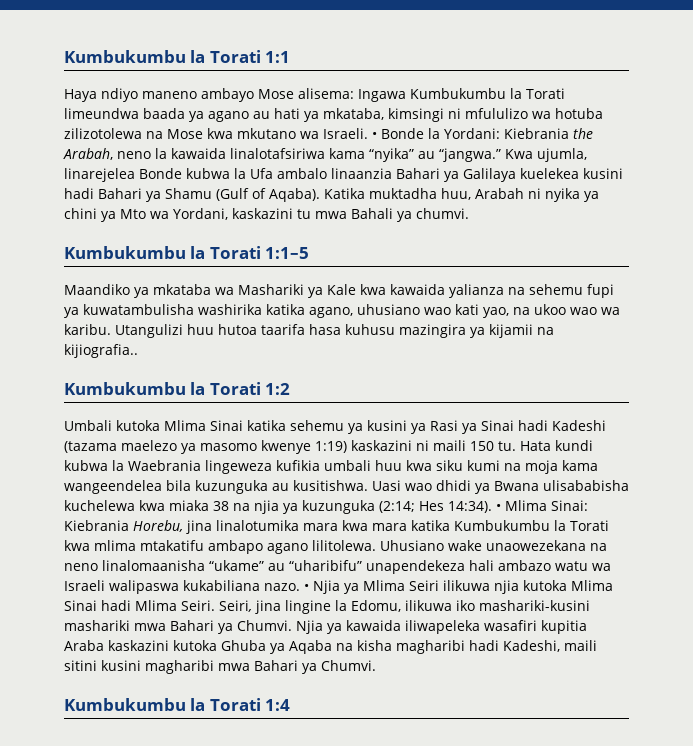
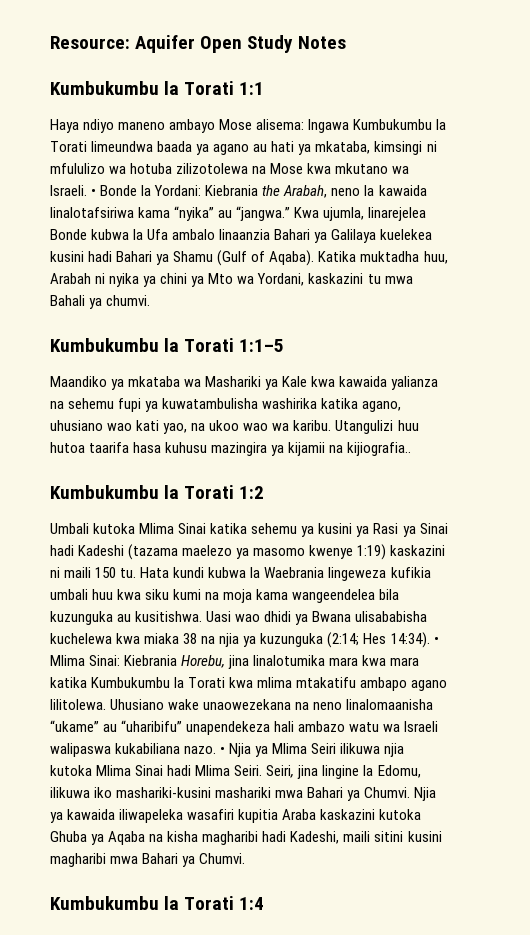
+ Resource: Aquifer Open Study Notes

